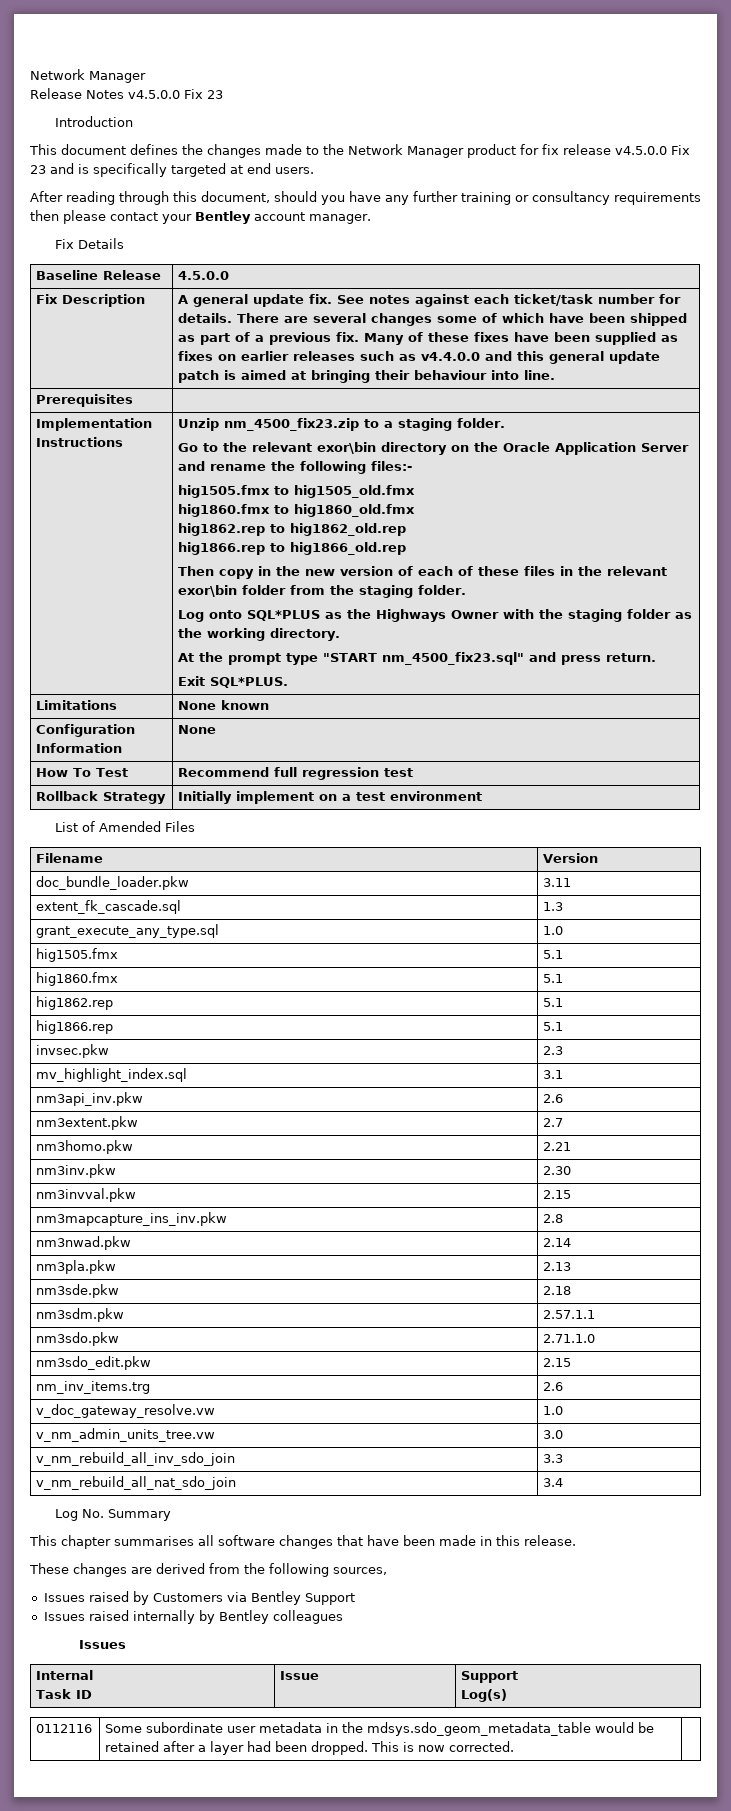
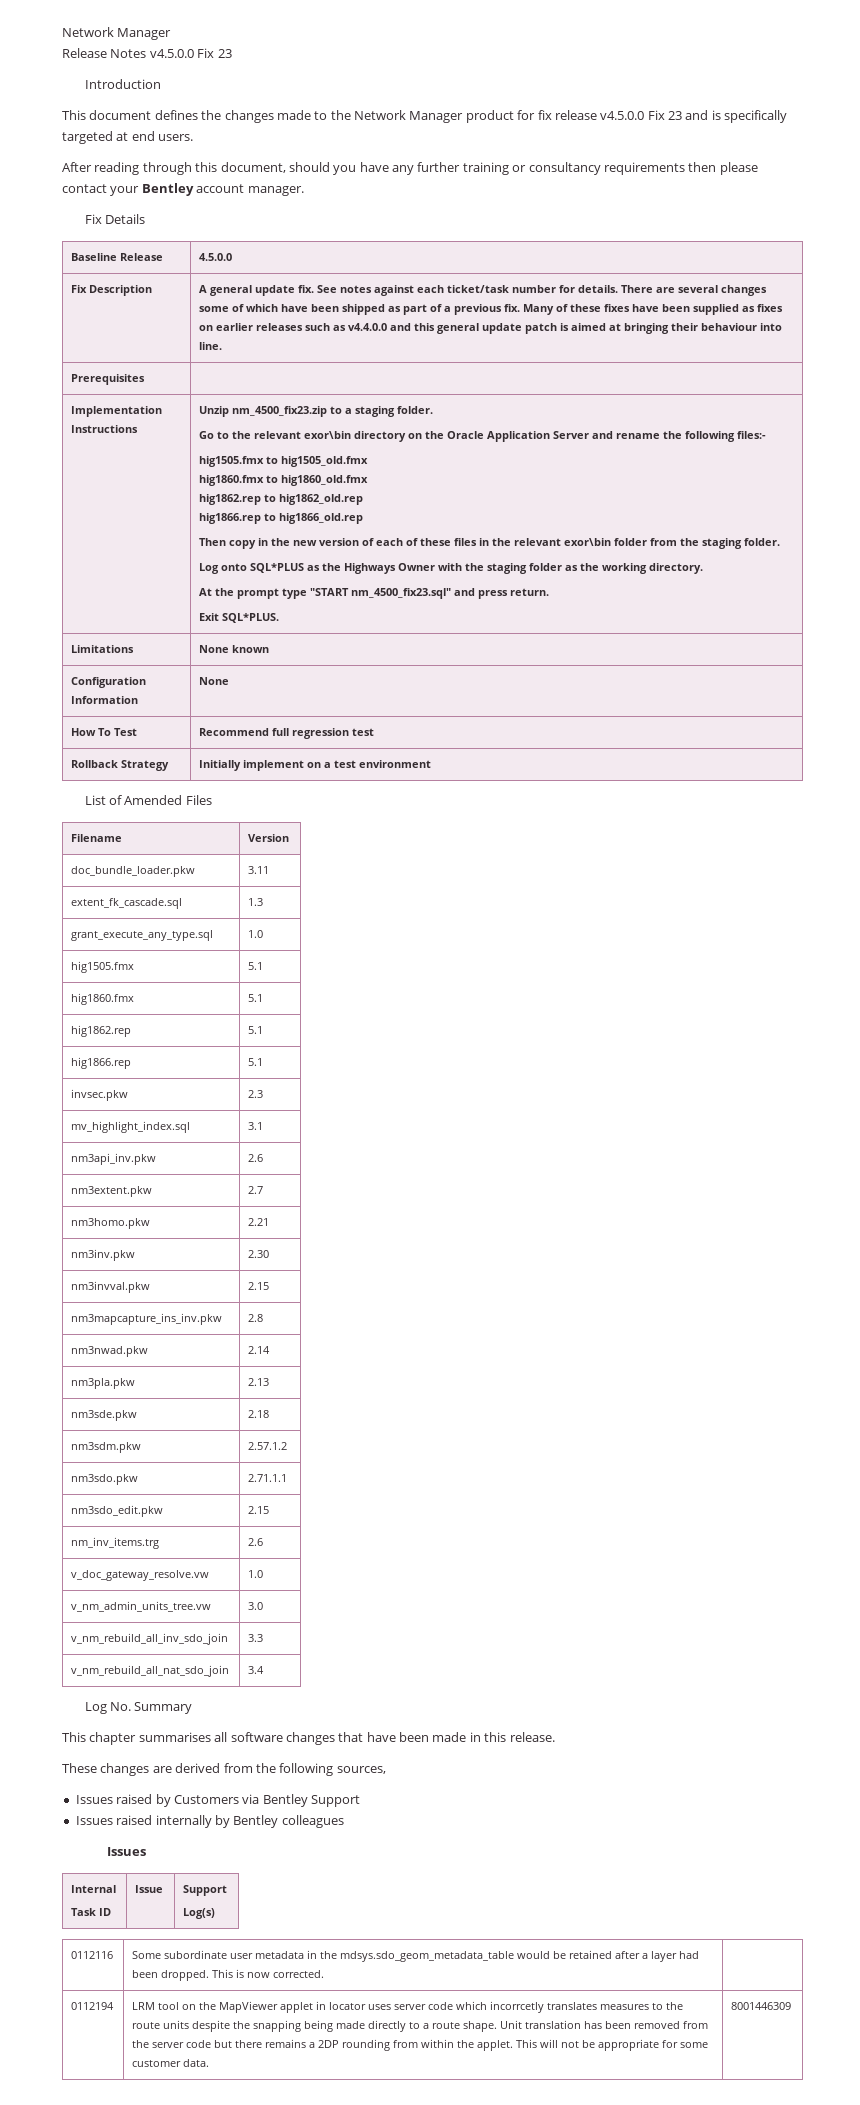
- nm3sdm.pkw | 2.57.1.1
+ nm3sdm.pkw | 2.57.1.2
- nm3sdo.pkw | 2.71.1.0
+ nm3sdo.pkw | 2.71.1.1
+ 0112194 | LRM tool on the MapViewer applet in locator uses server code which incorrcetly translates measures to the route units despite the snapping being made directly to a route shape. Unit translation has been removed from the server code but there remains a 2DP rounding from within the applet. This will not be appropriate for some customer data. | 8001446309

